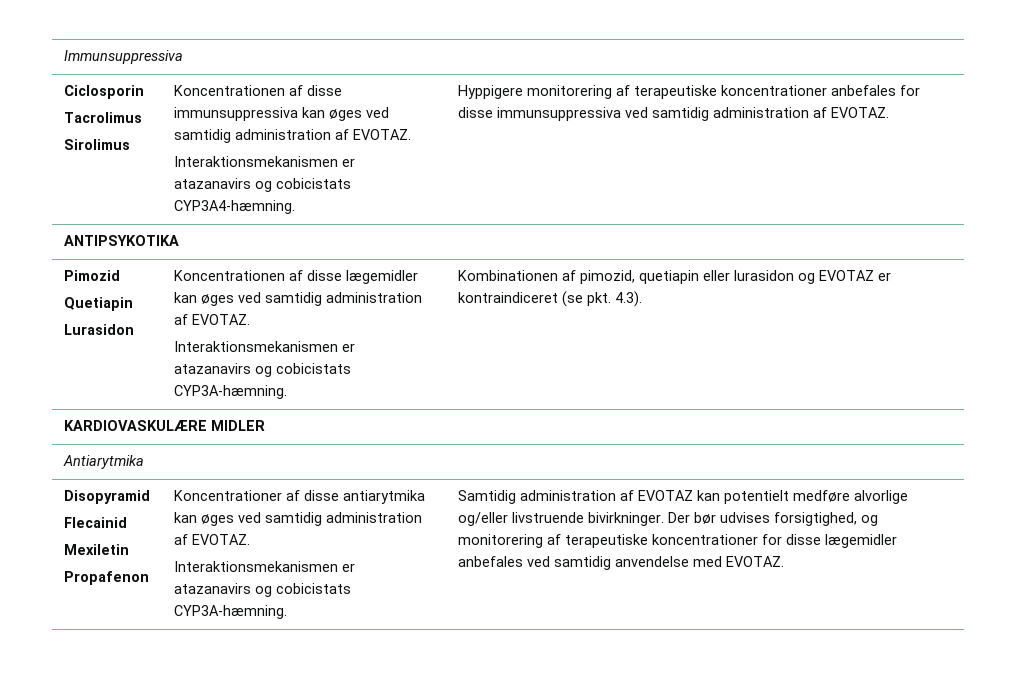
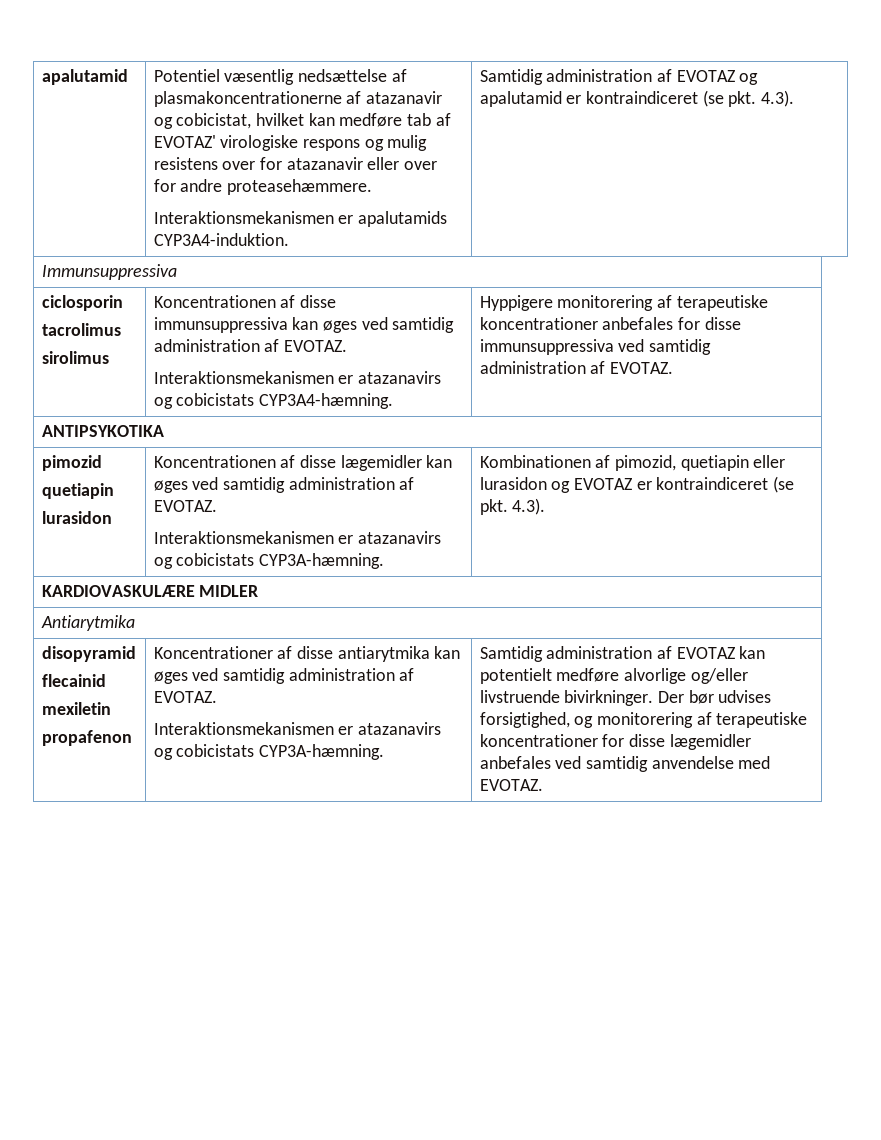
+ apalutamid | Potentiel væsentlig nedsættelse af plasmakoncentrationerne af atazanavir og cobicistat, hvilket kan medføre tab af EVOTAZ' virologiske respons og mulig resistens over for atazanavir eller over for andre proteasehæmmere.
+ Interaktionsmekanismen er apalutamids CYP3A4-induktion. | Samtidig administration af EVOTAZ og apalutamid er kontraindiceret (se pkt. 4.3).
  Immunsuppressiva
- Ciclosporin
- Tacrolimus
- Sirolimus | Koncentrationen af disse immunsuppressiva kan øges ved samtidig administration af EVOTAZ.
+ ciclosporin
+ tacrolimus
+ sirolimus | Koncentrationen af disse immunsuppressiva kan øges ved samtidig administration af EVOTAZ.
- Pimozid
- Quetiapin
- Lurasidon | Koncentrationen af disse lægemidler kan øges ved samtidig administration af EVOTAZ.
+ pimozid
+ quetiapin
+ lurasidon | Koncentrationen af disse lægemidler kan øges ved samtidig administration af EVOTAZ.
- Disopyramid
- Flecainid
- Mexiletin
- Propafenon
+ disopyramid
+ flecainid
+ mexiletin
+ propafenon

